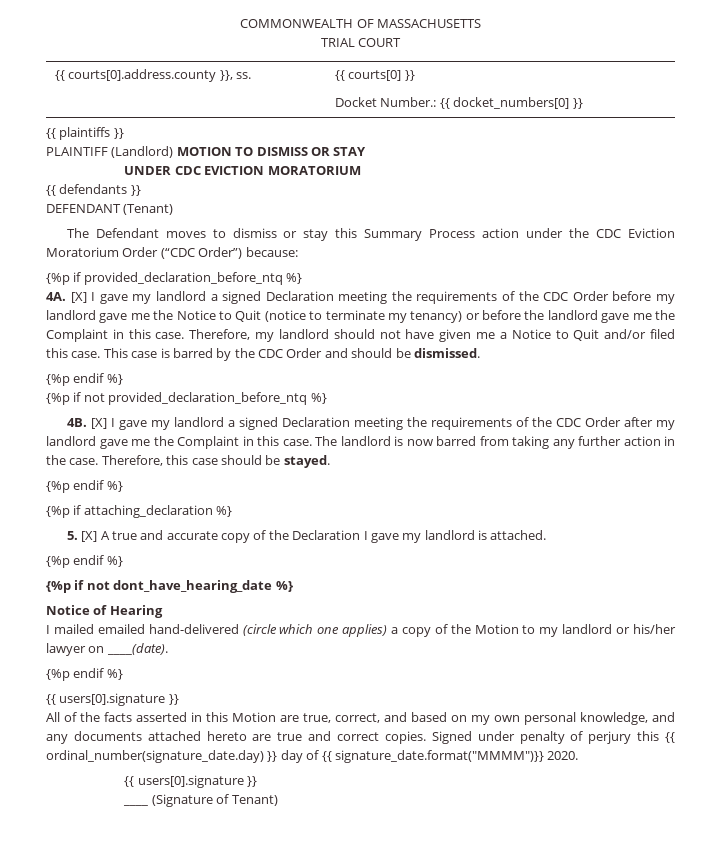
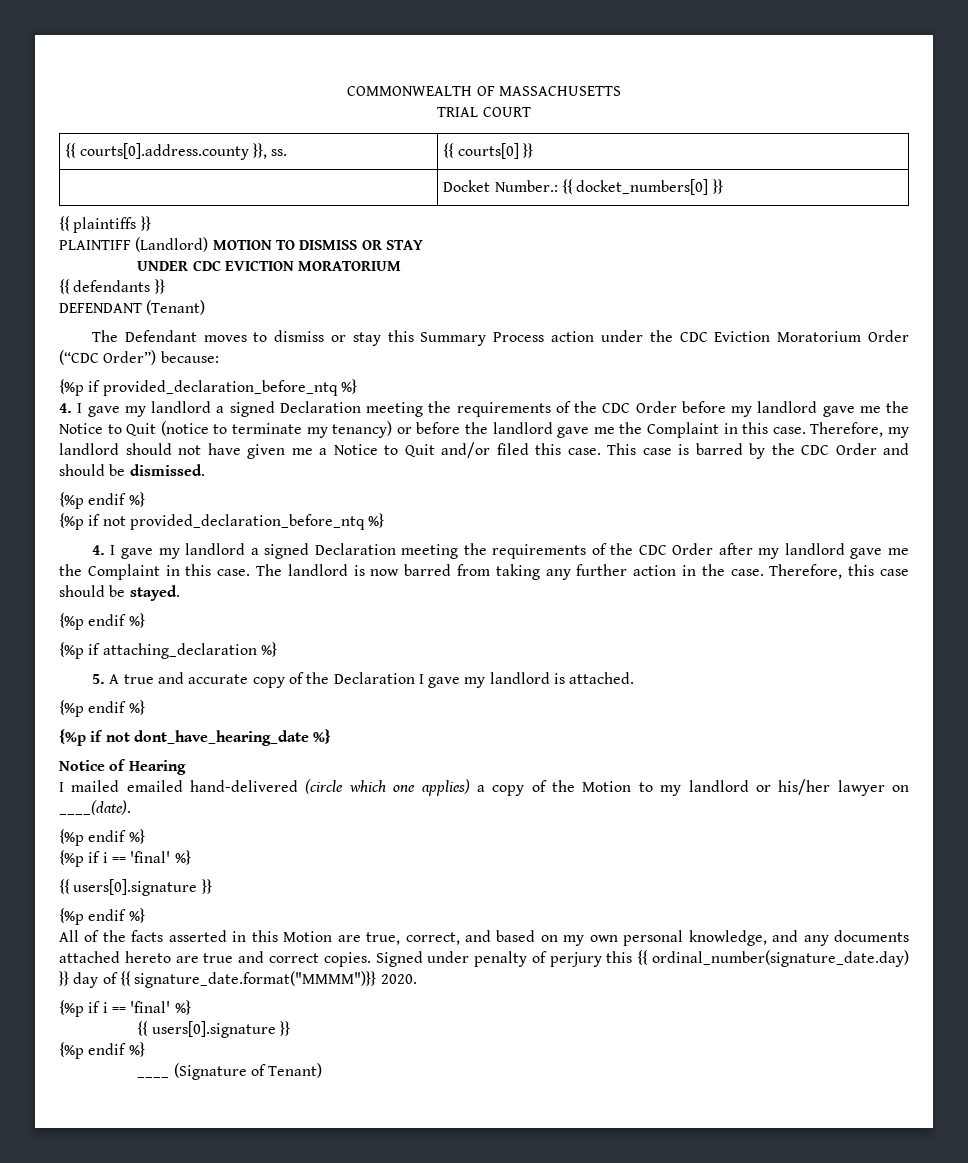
- 4A. [X] I gave my landlord a signed Declaration meeting the requirements of the CDC Order before my landlord gave me the Notice to Quit (notice to terminate my tenancy) or before the landlord gave me the Complaint in this case.
+ 4. I gave my landlord a signed Declaration meeting the requirements of the CDC Order before my landlord gave me the Notice to Quit (notice to terminate my tenancy) or before the landlord gave me the Complaint in this case.
- 4B. [X] I gave my landlord a signed Declaration meeting the requirements of the CDC Order after my landlord gave me the Complaint in this case.
+ 4. I gave my landlord a signed Declaration meeting the requirements of the CDC Order after my landlord gave me the Complaint in this case.
- 5. [X] A true and accurate copy of the Declaration I gave my landlord is attached.
+ 5. A true and accurate copy of the Declaration I gave my landlord is attached.
  I mailed emailed hand-delivered (circle which one applies) a copy of the Motion to my landlord or his/her lawyer on ____(date).
  {%p endif %}
+ {%p if i == 'final' %}
  {{ users[0].signature }}
+ {%p endif %}
  Signed under penalty of perjury this {{ ordinal_number(signature_date.day) }} day of {{ signature_date.format("MMMM")}} 2020.
+ {%p if i == 'final' %}
  {{ users[0].signature }}
+ {%p endif %}

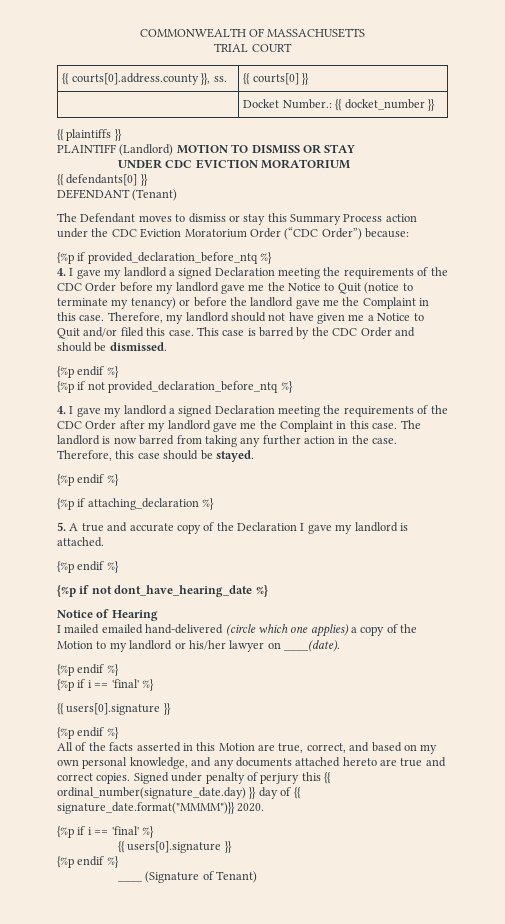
- | Docket Number.: {{ docket_numbers[0] }}
+ | Docket Number.: {{ docket_number }}
- {{ defendants }}
+ {{ defendants[0] }}

